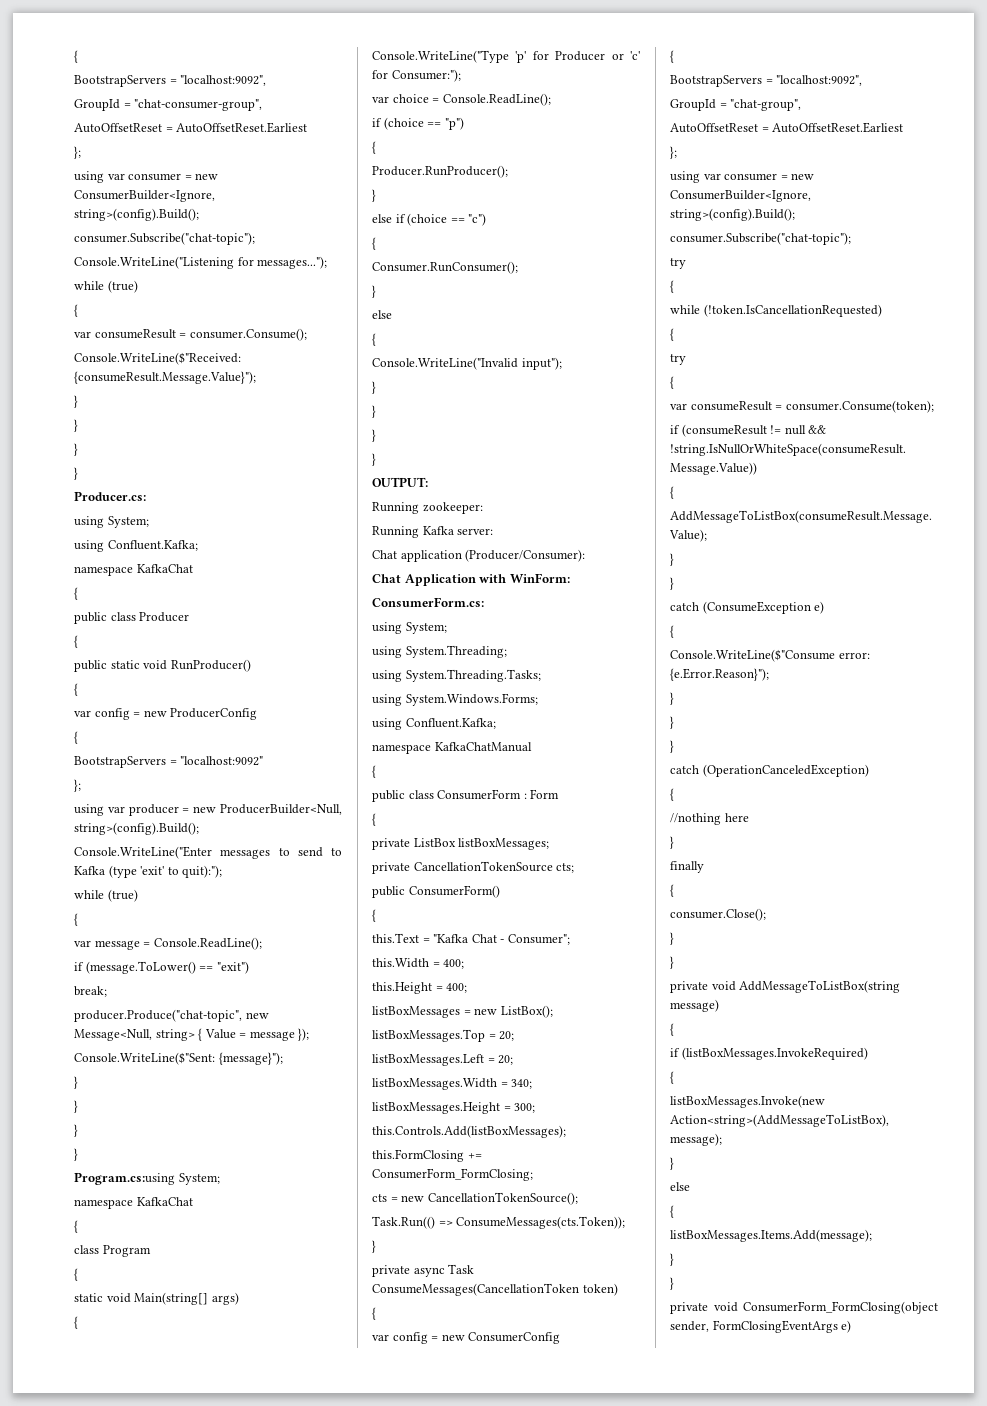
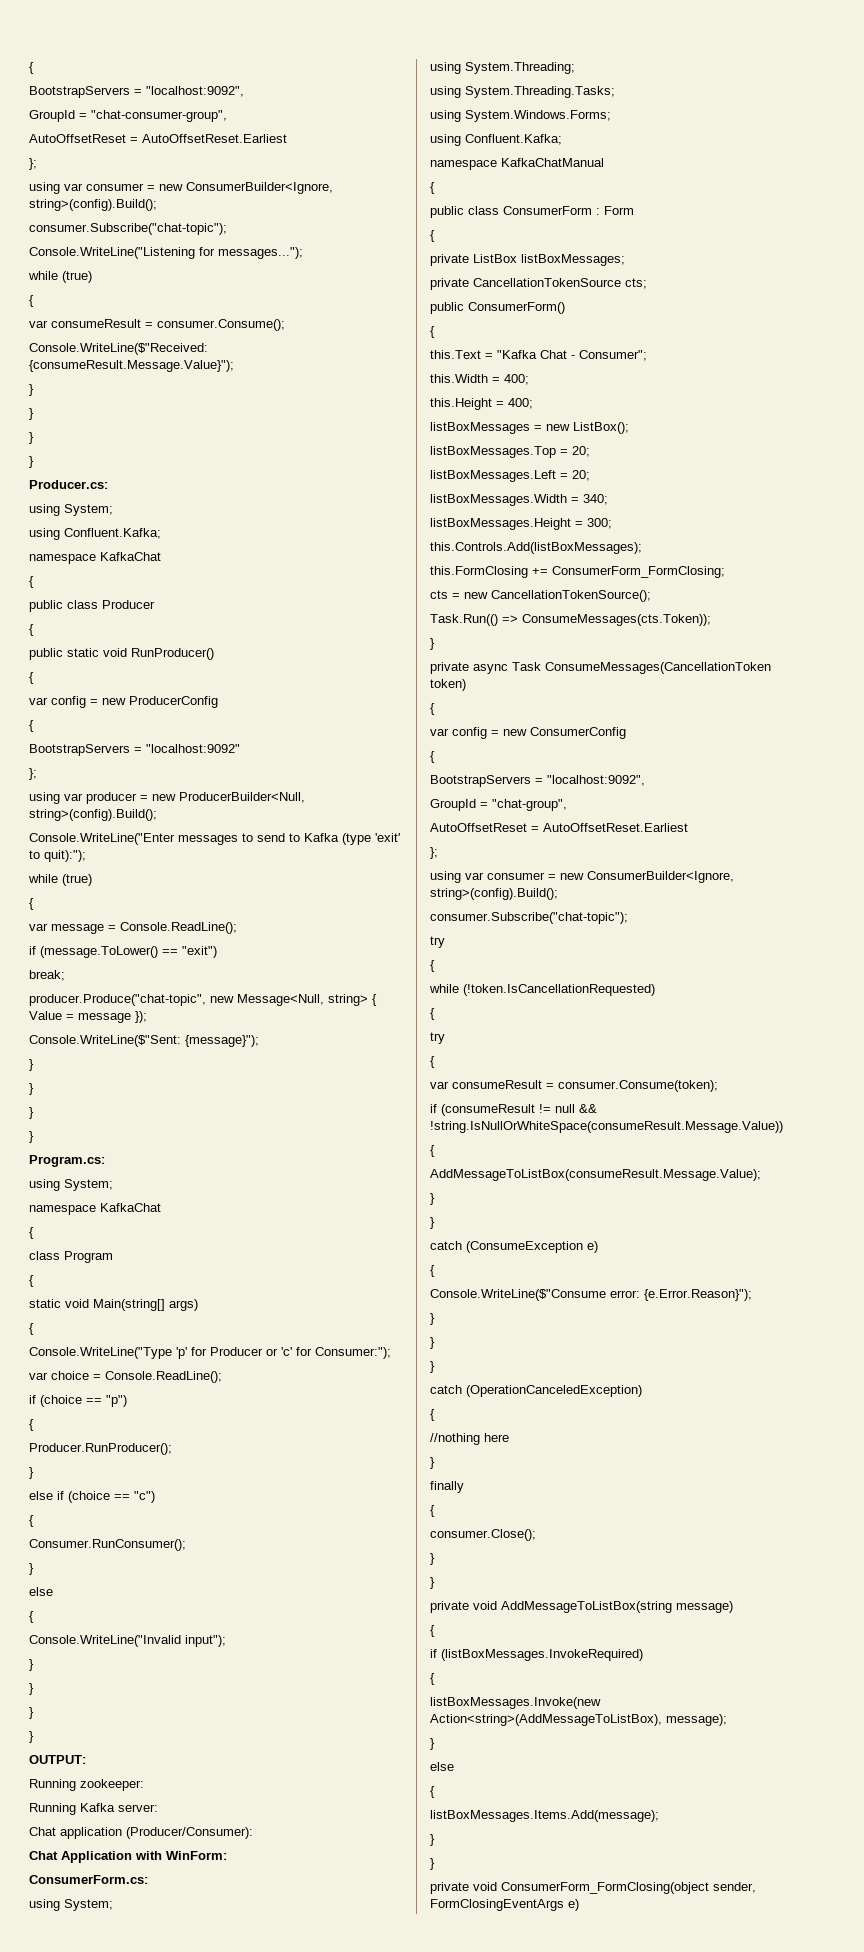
- Program.cs:using System;
+ Program.cs:
+ using System;

